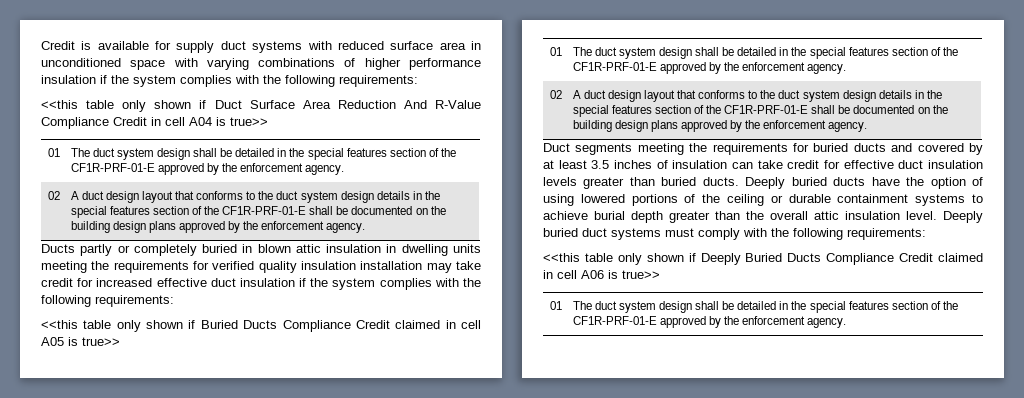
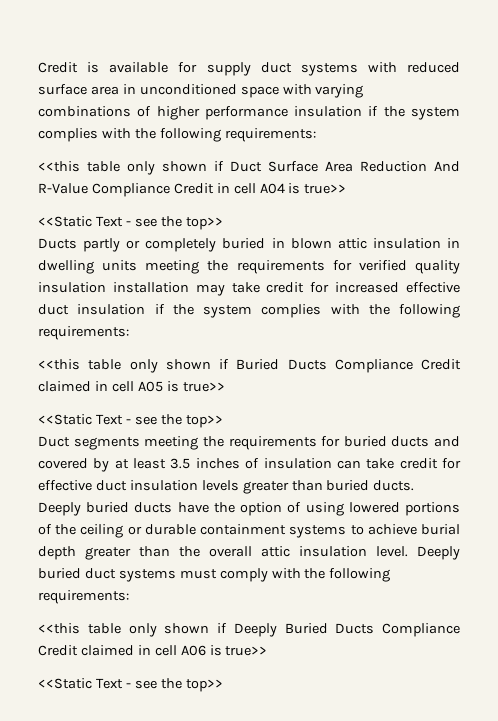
  <<this table only shown if Duct Surface Area Reduction And R-Value Compliance Credit in cell A04 is true>>
- 01 | The duct system design shall be detailed in the special features section of the CF1R-PRF-01-E approved by the enforcement agency.
- 02 | A duct design layout that conforms to the duct system design details in the special features section of the CF1R-PRF-01-E shall be documented on the building design plans approved by the enforcement agency.
+ <<Static Text - see the top>>
  <<this table only shown if Buried Ducts Compliance Credit claimed in cell A05 is true>>
- 01 | The duct system design shall be detailed in the special features section of the CF1R-PRF-01-E approved by the enforcement agency.
- 02 | A duct design layout that conforms to the duct system design details in the special features section of the CF1R-PRF-01-E shall be documented on the building design plans approved by the enforcement agency.
+ <<Static Text - see the top>>
  <<this table only shown if Deeply Buried Ducts Compliance Credit claimed in cell A06 is true>>
- 01 | The duct system design shall be detailed in the special features section of the CF1R-PRF-01-E approved by the enforcement agency.
+ <<Static Text - see the top>>

